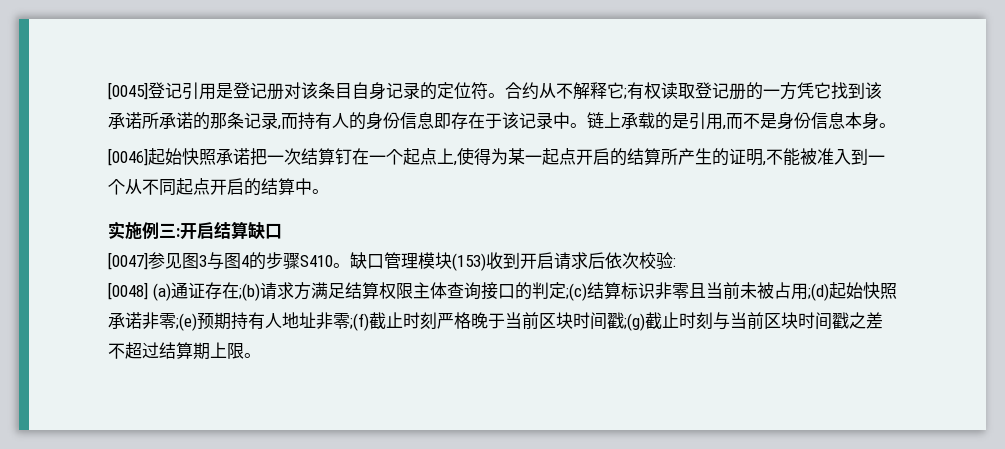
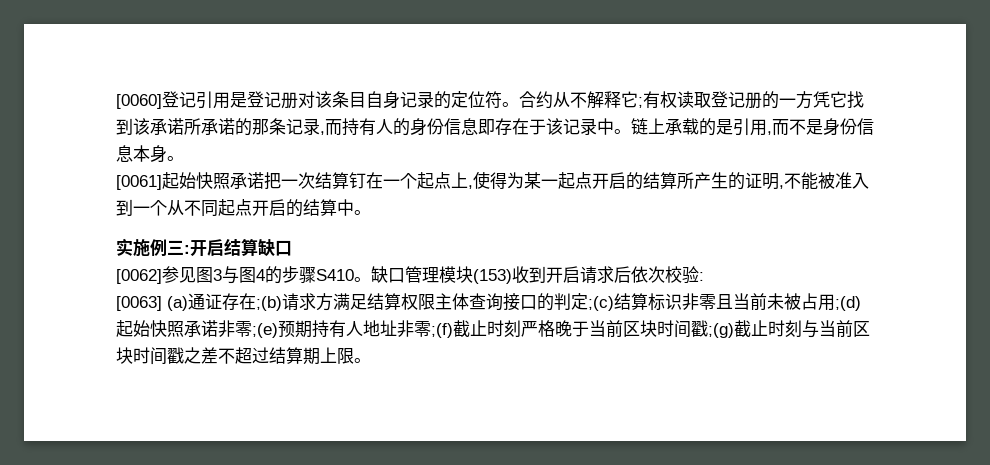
- [0045]登记引用是登记册对该条目自身记录的定位符。
+ [0060]登记引用是登记册对该条目自身记录的定位符。
- [0046]起始快照承诺把一次结算钉在一个起点上,使得为某一起点开启的结算所产生的证明,不能被准入到一个从不同起点开启的结算中。
+ [0061]起始快照承诺把一次结算钉在一个起点上,使得为某一起点开启的结算所产生的证明,不能被准入到一个从不同起点开启的结算中。
- [0047]参见图3与图4的步骤S410。
+ [0062]参见图3与图4的步骤S410。
- [0048] (a)通证存在;(b)请求方满足结算权限主体查询接口的判定;(c)结算标识非零且当前未被占用;(d)起始快照承诺非零;(e)预期持有人地址非零;(f)截止时刻严格晚于当前区块时间戳;(g)截止时刻与当前区块时间戳之差不超过结算期上限。
+ [0063] (a)通证存在;(b)请求方满足结算权限主体查询接口的判定;(c)结算标识非零且当前未被占用;(d)起始快照承诺非零;(e)预期持有人地址非零;(f)截止时刻严格晚于当前区块时间戳;(g)截止时刻与当前区块时间戳之差不超过结算期上限。

